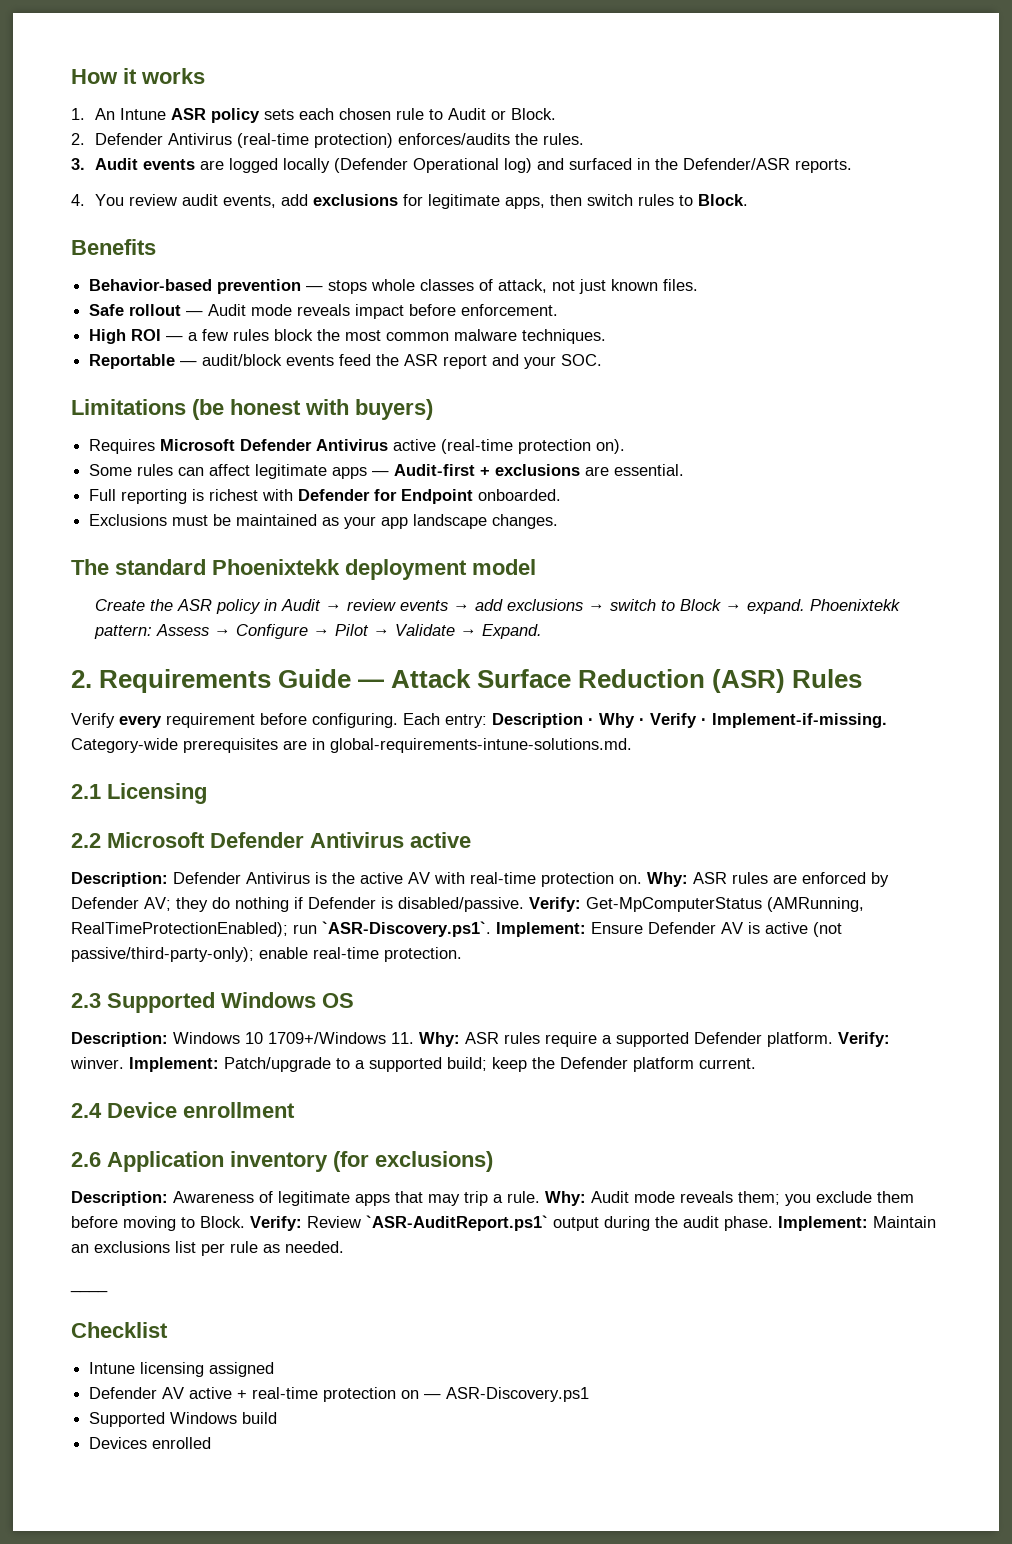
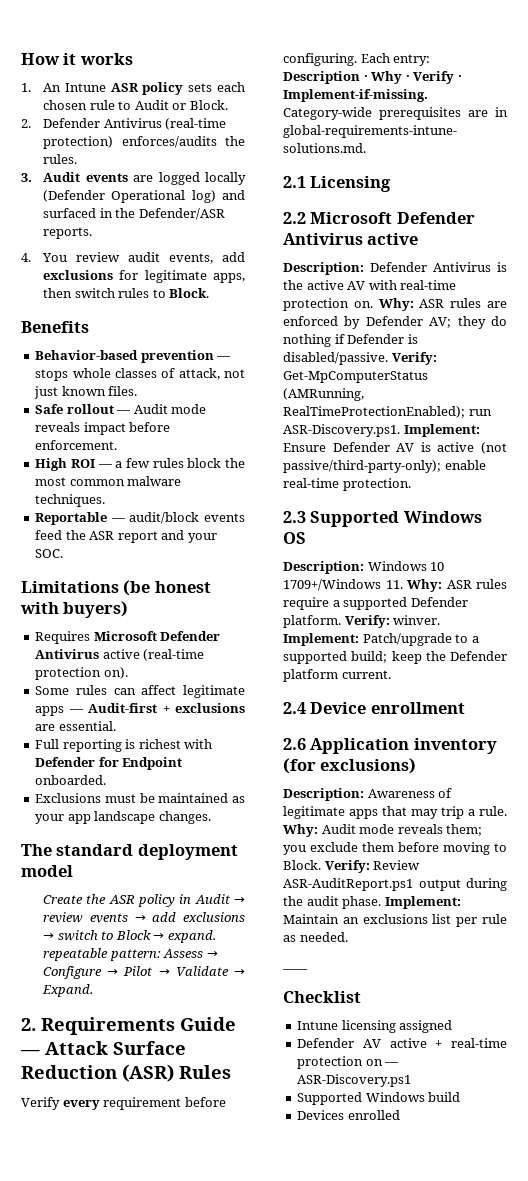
- The standard Phoenixtekk deployment model
+ The standard deployment model
- Create the ASR policy in Audit → review events → add exclusions → switch to Block → expand. Phoenixtekk pattern: Assess → Configure → Pilot → Validate → Expand.
+ Create the ASR policy in Audit → review events → add exclusions → switch to Block → expand. repeatable pattern: Assess → Configure → Pilot → Validate → Expand.
- Verify: Get-MpComputerStatus (AMRunning, RealTimeProtectionEnabled); run `ASR-Discovery.ps1`. Implement: Ensure Defender AV is active (not passive/third-party-only); enable real-time protection.
+ Verify: Get-MpComputerStatus (AMRunning, RealTimeProtectionEnabled); run ASR-Discovery.ps1. Implement: Ensure Defender AV is active (not passive/third-party-only); enable real-time protection.
- Verify: Review `ASR-AuditReport.ps1` output during the audit phase.
+ Verify: Review ASR-AuditReport.ps1 output during the audit phase.

